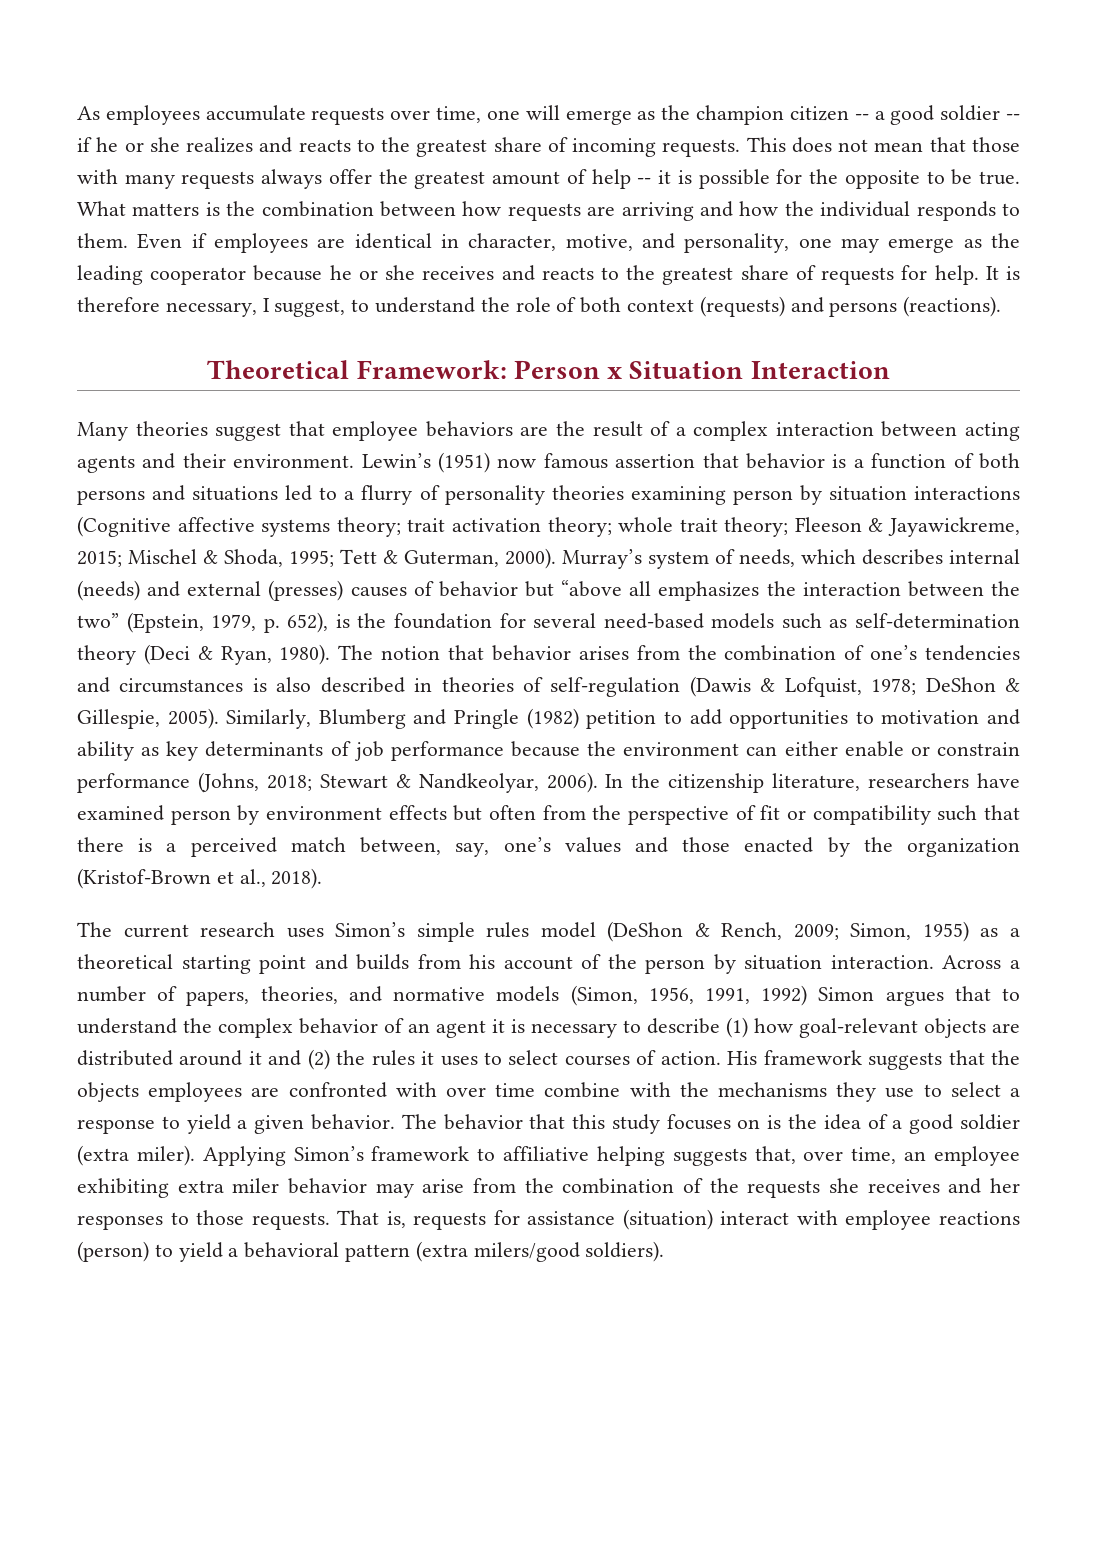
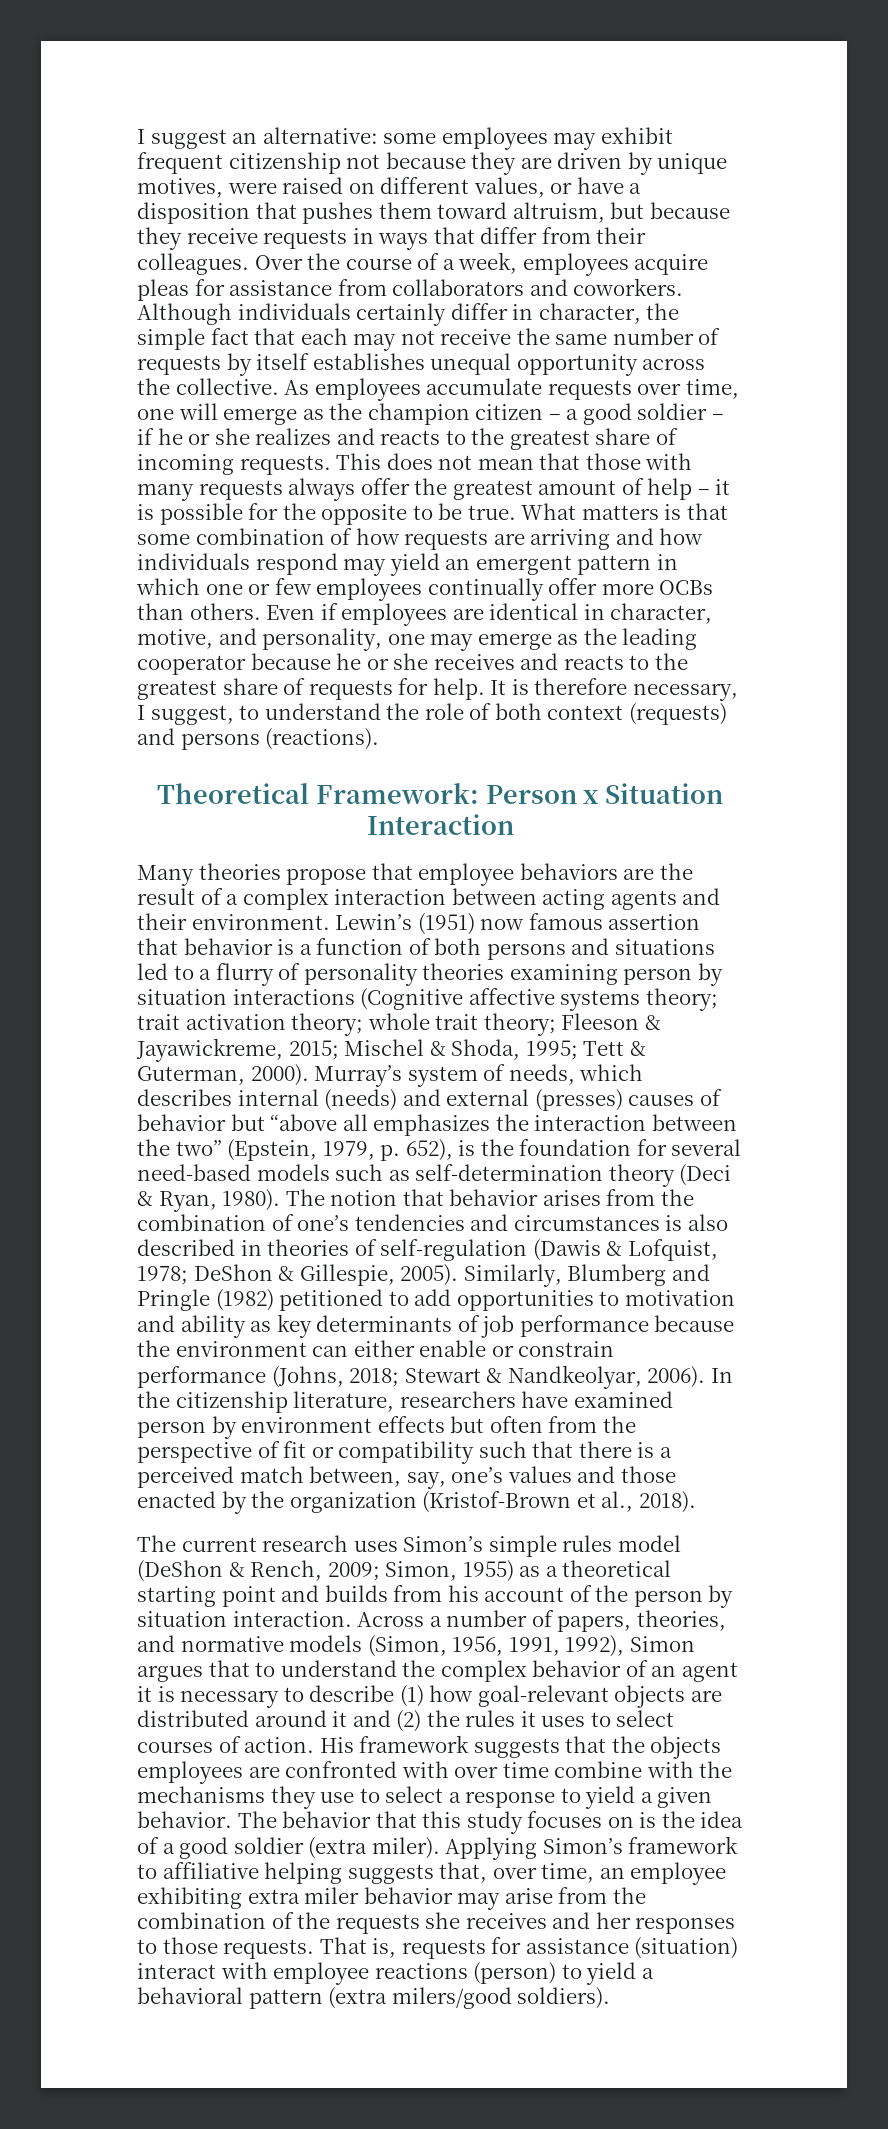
+ I suggest an alternative: some employees may exhibit frequent citizenship not because they are driven by unique motives, were raised on different values, or have a disposition that pushes them toward altruism, but because they receive requests in ways that differ from their colleagues. Over the course of a week, employees acquire pleas for assistance from collaborators and coworkers. Although individuals certainly differ in character, the simple fact that each may not receive the same number of requests by itself establishes unequal opportunity across the collective.
- As employees accumulate requests over time, one will emerge as the champion citizen -- a good soldier -- if he or she realizes and reacts to the greatest share of incoming requests.
+ As employees accumulate requests over time, one will emerge as the champion citizen – a good soldier – if he or she realizes and reacts to the greatest share of incoming requests.
- This does not mean that those with many requests always offer the greatest amount of help -- it is possible for the opposite to be true.
+ This does not mean that those with many requests always offer the greatest amount of help – it is possible for the opposite to be true.
- What matters is the combination between how requests are arriving and how the individual responds to them.
+ What matters is that some combination of how requests are arriving and how individuals respond may yield an emergent pattern in which one or few employees continually offer more OCBs than others.
- Many theories suggest that employee behaviors are the result of a complex interaction between acting agents and their environment.
+ Many theories propose that employee behaviors are the result of a complex interaction between acting agents and their environment.
- Similarly, Blumberg and Pringle (1982) petition to add opportunities to motivation and ability as key determinants of job performance because the environment can either enable or constrain performance (Johns, 2018; Stewart & Nandkeolyar, 2006).
+ Similarly, Blumberg and Pringle (1982) petitioned to add opportunities to motivation and ability as key determinants of job performance because the environment can either enable or constrain performance (Johns, 2018; Stewart & Nandkeolyar, 2006).
- Across a number of papers, theories, and normative models (Simon, 1956, 1991, 1992) Simon argues that to understand the complex behavior of an agent it is necessary to describe (1) how goal-relevant objects are distributed around it and (2) the rules it uses to select courses of action.
+ Across a number of papers, theories, and normative models (Simon, 1956, 1991, 1992), Simon argues that to understand the complex behavior of an agent it is necessary to describe (1) how goal-relevant objects are distributed around it and (2) the rules it uses to select courses of action.

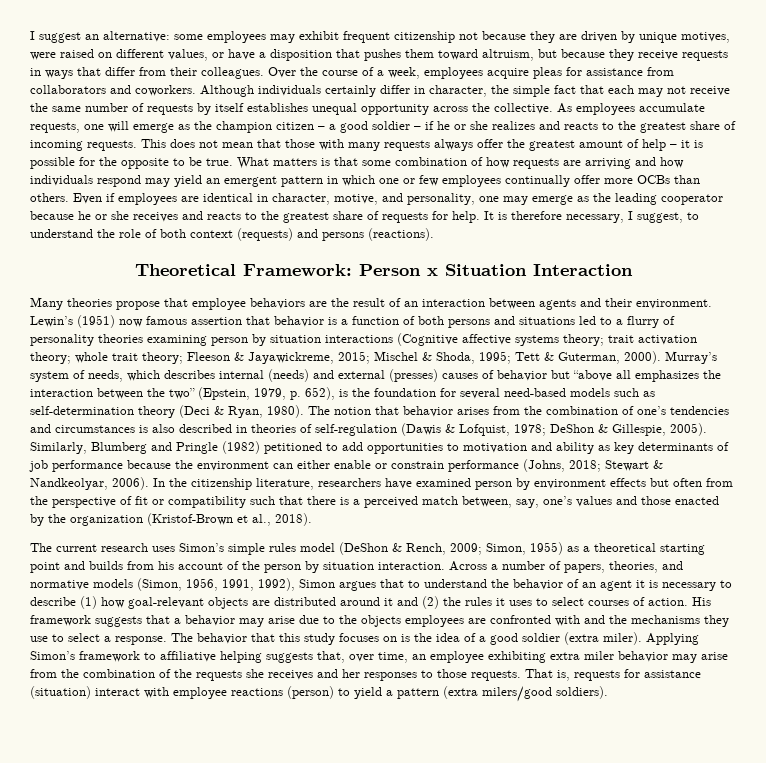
- As employees accumulate requests over time, one will emerge as the champion citizen – a good soldier – if he or she realizes and reacts to the greatest share of incoming requests.
+ As employees accumulate requests, one will emerge as the champion citizen – a good soldier – if he or she realizes and reacts to the greatest share of incoming requests.
- Many theories propose that employee behaviors are the result of a complex interaction between acting agents and their environment.
+ Many theories propose that employee behaviors are the result of an interaction between agents and their environment.
- Across a number of papers, theories, and normative models (Simon, 1956, 1991, 1992), Simon argues that to understand the complex behavior of an agent it is necessary to describe (1) how goal-relevant objects are distributed around it and (2) the rules it uses to select courses of action.
+ Across a number of papers, theories, and normative models (Simon, 1956, 1991, 1992), Simon argues that to understand the behavior of an agent it is necessary to describe (1) how goal-relevant objects are distributed around it and (2) the rules it uses to select courses of action.
- His framework suggests that the objects employees are confronted with over time combine with the mechanisms they use to select a response to yield a given behavior.
+ His framework suggests that a behavior may arise due to the objects employees are confronted with and the mechanisms they use to select a response.
- That is, requests for assistance (situation) interact with employee reactions (person) to yield a behavioral pattern (extra milers/good soldiers).
+ That is, requests for assistance (situation) interact with employee reactions (person) to yield a pattern (extra milers/good soldiers).

